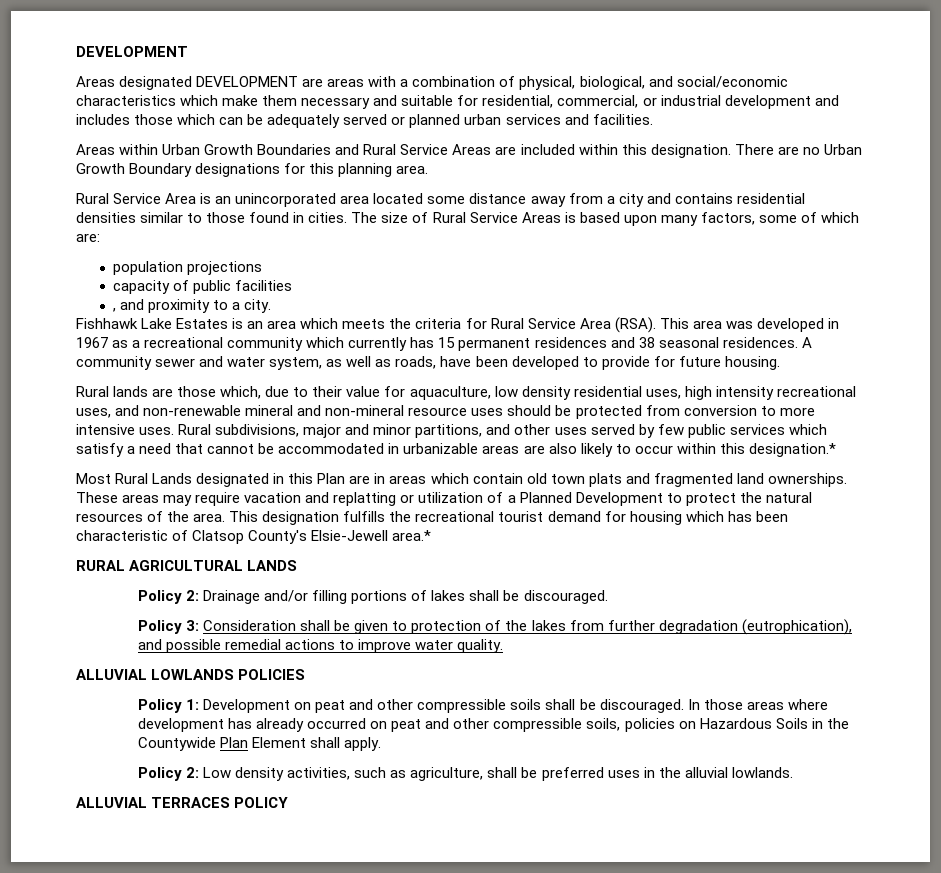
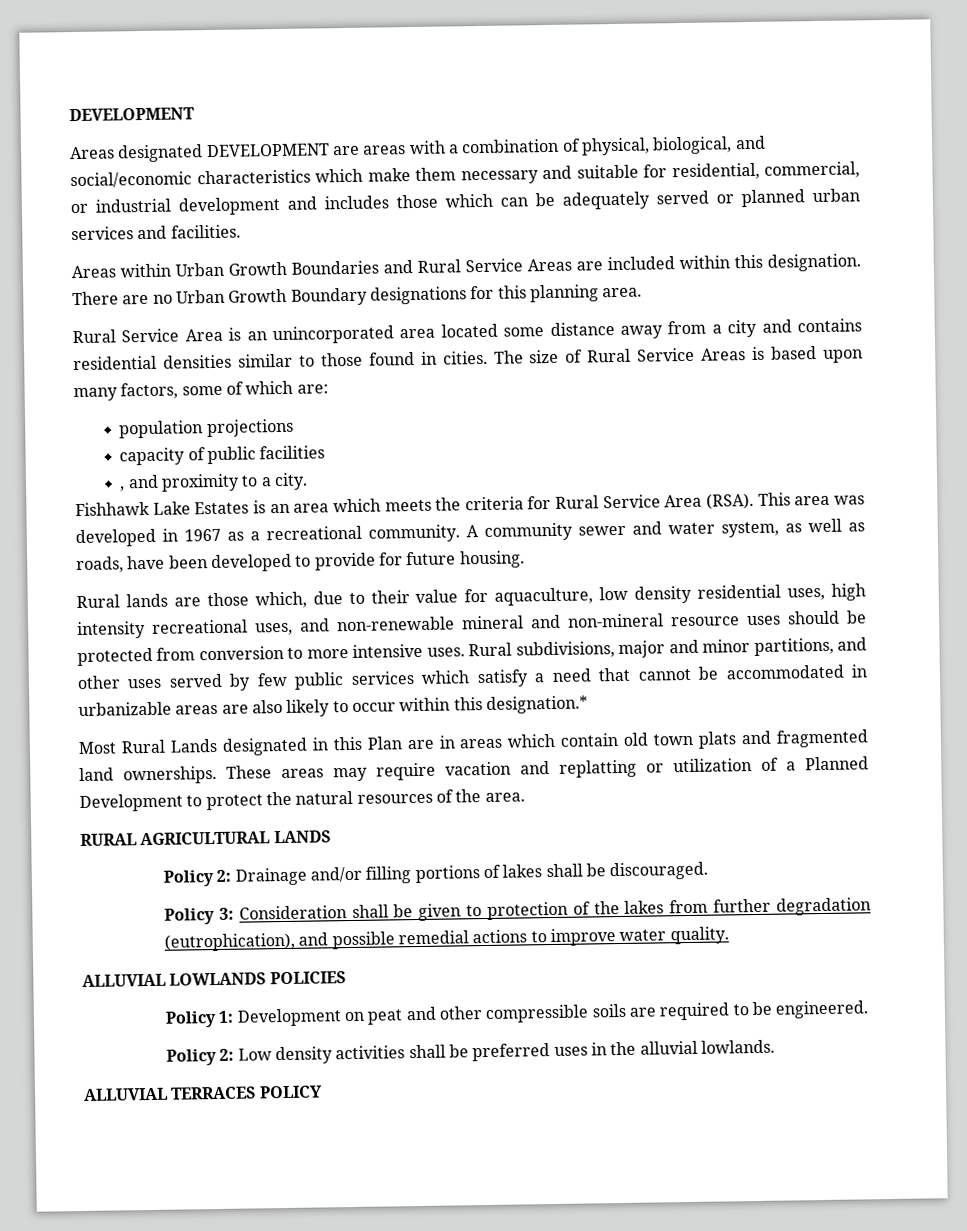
- This area was developed in 1967 as a recreational community which currently has 15 permanent residences and 38 seasonal residences.
+ This area was developed in 1967 as a recreational community.
- This designation fulfills the recreational tourist demand for housing which has been characteristic of Clatsop County's Elsie-Jewell area.*
- Policy 1: Development on peat and other compressible soils shall be discouraged. In those areas where development has already occurred on peat and other compressible soils, policies on Hazardous Soils in the Countywide Plan Element shall apply.
+ Policy 1: Development on peat and other compressible soils are required to be engineered.
- Policy 2: Low density activities, such as agriculture, shall be preferred uses in the alluvial lowlands.
+ Policy 2: Low density activities shall be preferred uses in the alluvial lowlands.

